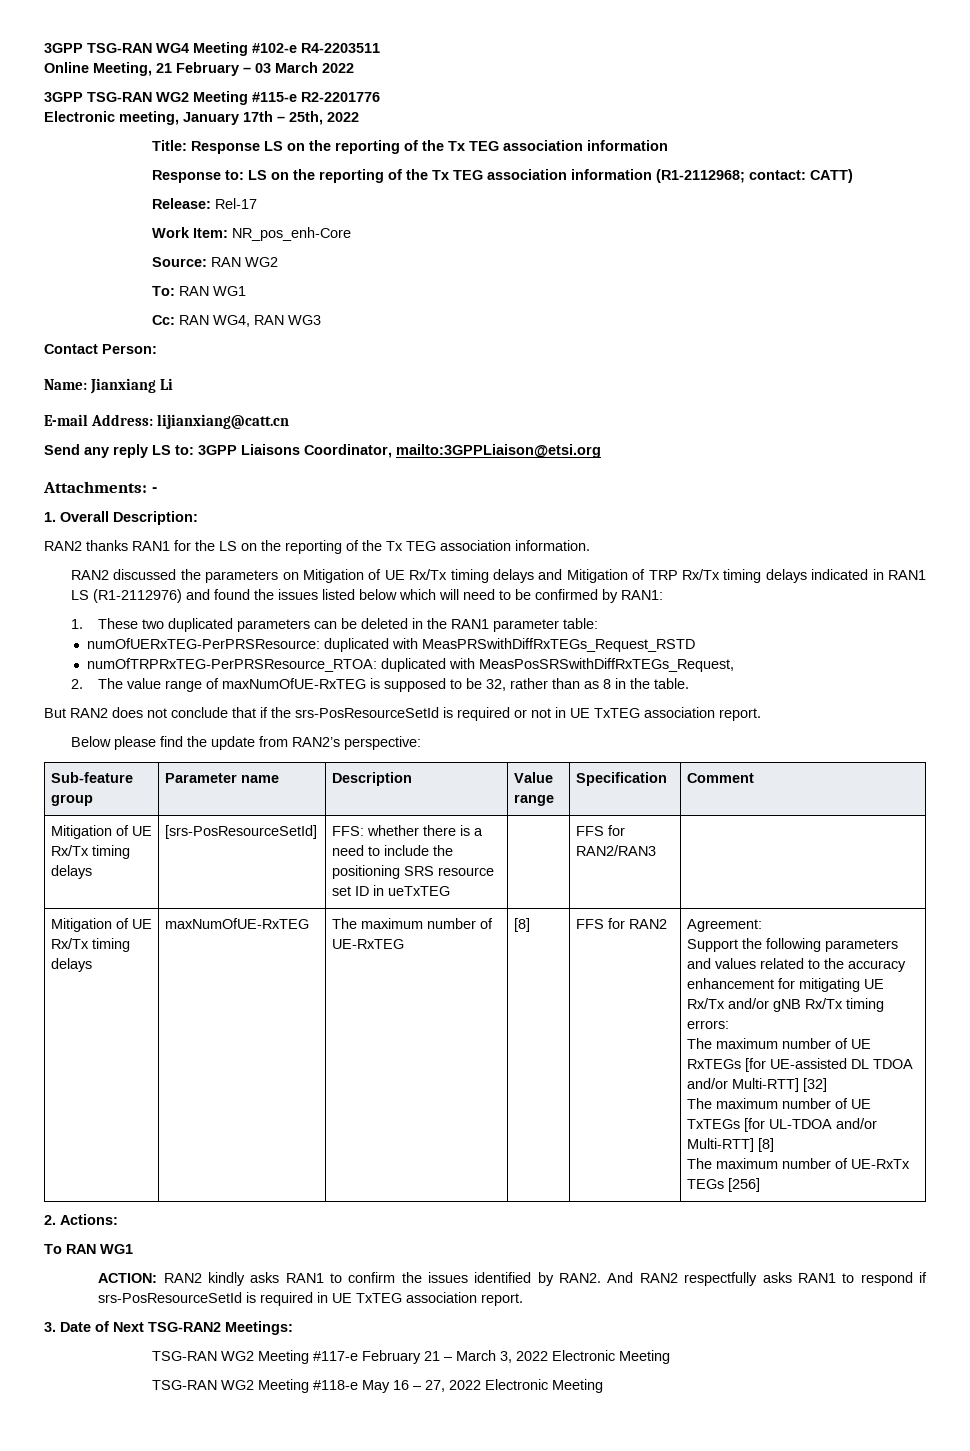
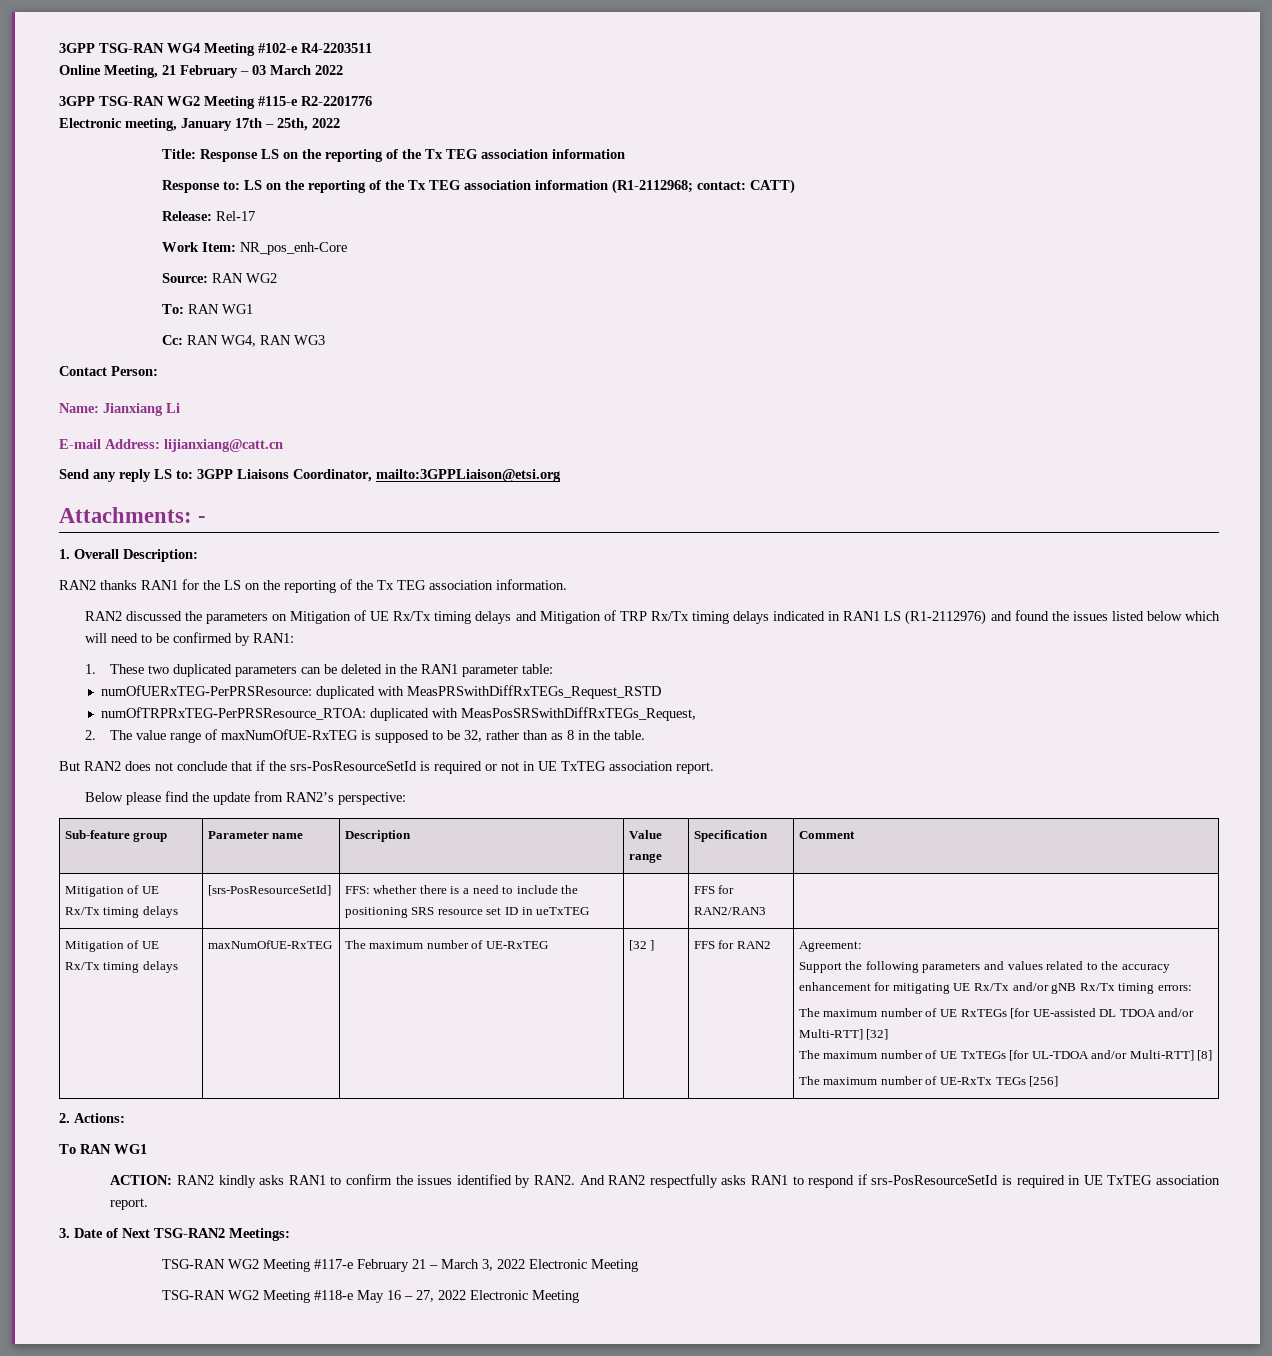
- The maximum number of UE-RxTEG | [8]
+ The maximum number of UE-RxTEG | [32 ]

